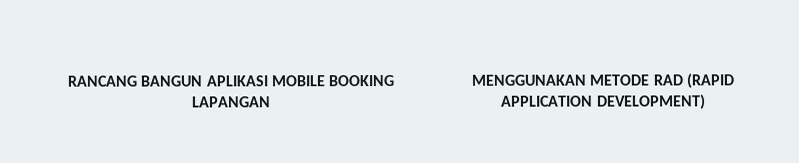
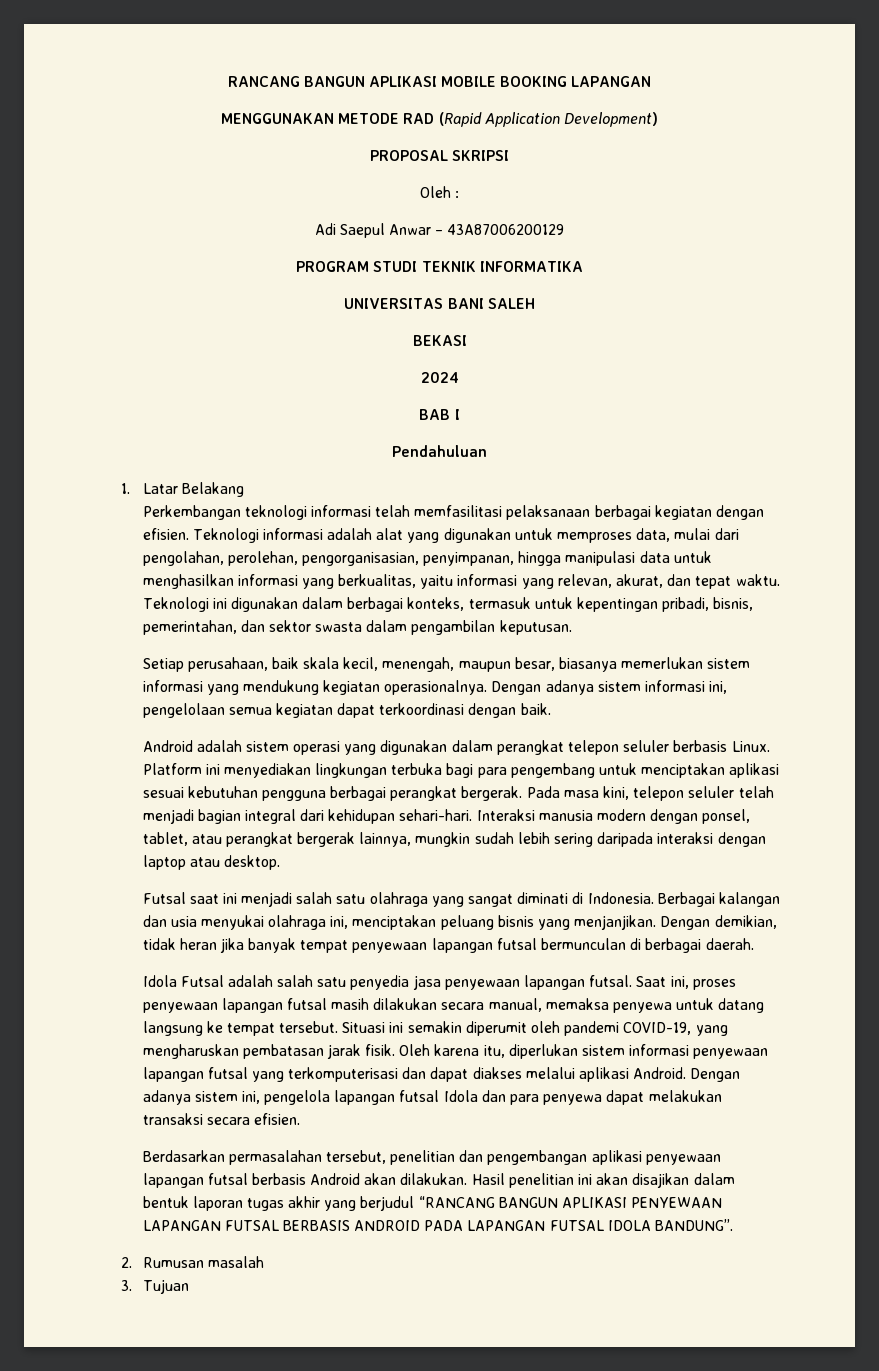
- MENGGUNAKAN METODE RAD (RAPID APPLICATION DEVELOPMENT)
+ MENGGUNAKAN METODE RAD (Rapid Application Development)
+ PROPOSAL SKRIPSI
+ Oleh :
+ Adi Saepul Anwar – 43A87006200129
+ PROGRAM STUDI TEKNIK INFORMATIKA
+ UNIVERSITAS BANI SALEH
+ BEKASI
+ 2024
+ BAB I
+ Pendahuluan
+ 1. Latar Belakang
+ Perkembangan teknologi informasi telah memfasilitasi pelaksanaan berbagai kegiatan dengan efisien. Teknologi informasi adalah alat yang digunakan untuk memproses data, mulai dari pengolahan, perolehan, pengorganisasian, penyimpanan, hingga manipulasi data untuk menghasilkan informasi yang berkualitas, yaitu informasi yang relevan, akurat, dan tepat waktu. Teknologi ini digunakan dalam berbagai konteks, termasuk untuk kepentingan pribadi, bisnis, pemerintahan, dan sektor swasta dalam pengambilan keputusan.
+ Setiap perusahaan, baik skala kecil, menengah, maupun besar, biasanya memerlukan sistem informasi yang mendukung kegiatan operasionalnya. Dengan adanya sistem informasi ini, pengelolaan semua kegiatan dapat terkoordinasi dengan baik.
+ Android adalah sistem operasi yang digunakan dalam perangkat telepon seluler berbasis Linux. Platform ini menyediakan lingkungan terbuka bagi para pengembang untuk menciptakan aplikasi sesuai kebutuhan pengguna berbagai perangkat bergerak. Pada masa kini, telepon seluler telah menjadi bagian integral dari kehidupan sehari-hari. Interaksi manusia modern dengan ponsel, tablet, atau perangkat bergerak lainnya, mungkin sudah lebih sering daripada interaksi dengan laptop atau desktop.
+ Futsal saat ini menjadi salah satu olahraga yang sangat diminati di Indonesia. Berbagai kalangan dan usia menyukai olahraga ini, menciptakan peluang bisnis yang menjanjikan. Dengan demikian, tidak heran jika banyak tempat penyewaan lapangan futsal bermunculan di berbagai daerah.
+ Idola Futsal adalah salah satu penyedia jasa penyewaan lapangan futsal. Saat ini, proses penyewaan lapangan futsal masih dilakukan secara manual, memaksa penyewa untuk datang langsung ke tempat tersebut. Situasi ini semakin diperumit oleh pandemi COVID-19, yang mengharuskan pembatasan jarak fisik. Oleh karena itu, diperlukan sistem informasi penyewaan lapangan futsal yang terkomputerisasi dan dapat diakses melalui aplikasi Android. Dengan adanya sistem ini, pengelola lapangan futsal Idola dan para penyewa dapat melakukan transaksi secara efisien.
+ Berdasarkan permasalahan tersebut, penelitian dan pengembangan aplikasi penyewaan lapangan futsal berbasis Android akan dilakukan. Hasil penelitian ini akan disajikan dalam bentuk laporan tugas akhir yang berjudul “RANCANG BANGUN APLIKASI PENYEWAAN LAPANGAN FUTSAL BERBASIS ANDROID PADA LAPANGAN FUTSAL IDOLA BANDUNG”.
+ 2. Rumusan masalah
+ 3. Tujuan

